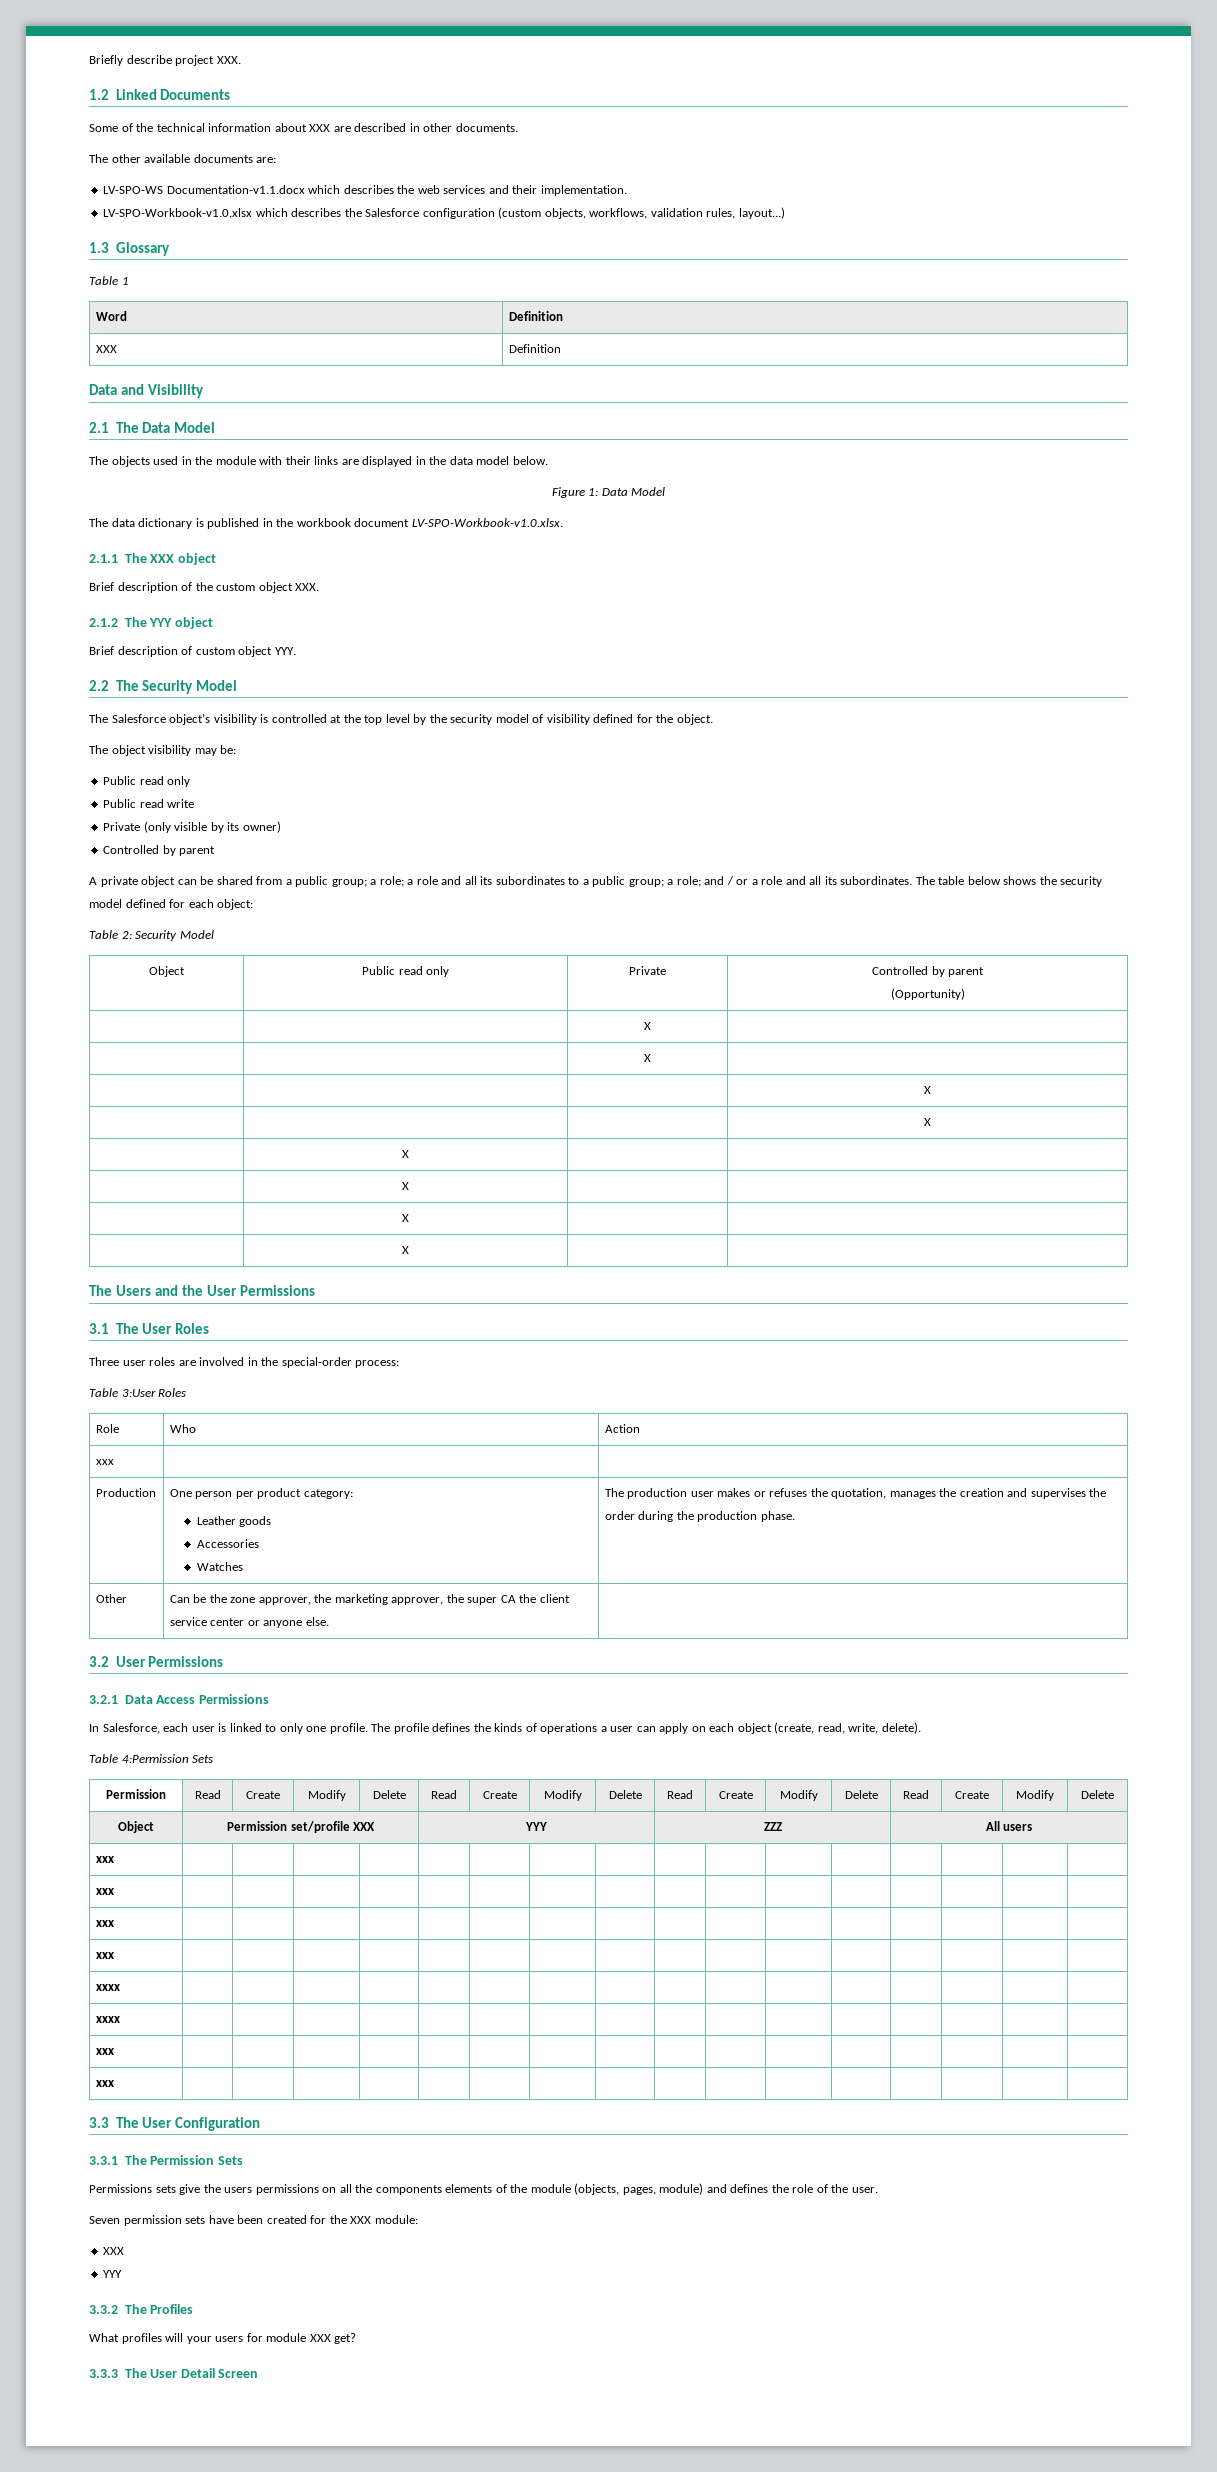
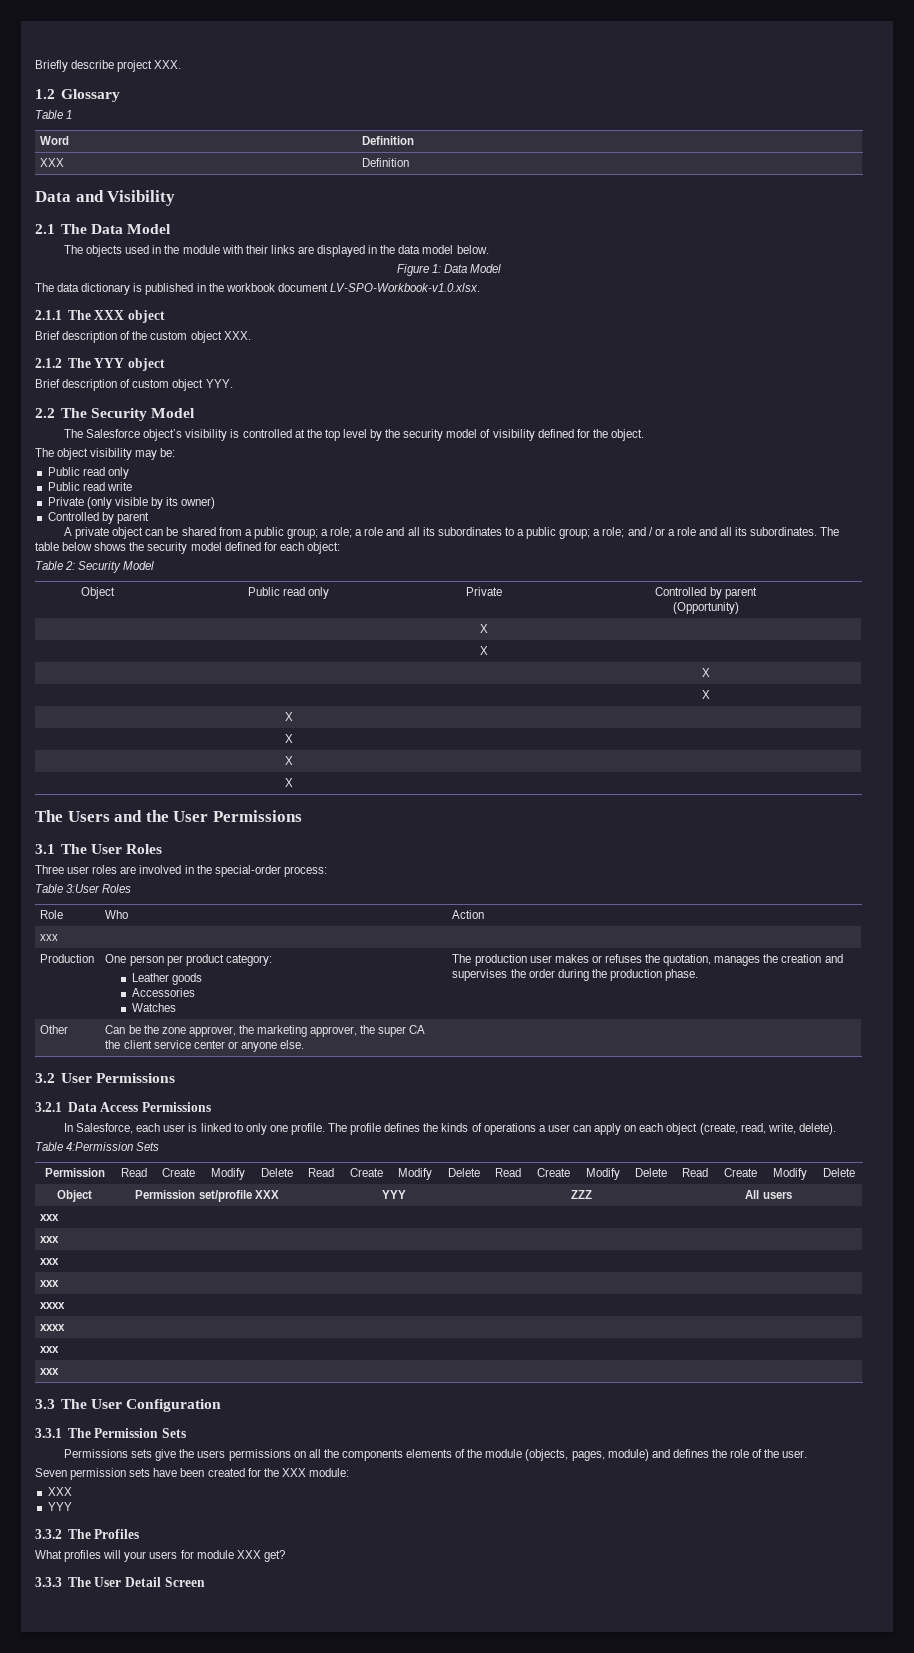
- 1.2 Linked Documents
- Some of the technical information about XXX are described in other documents.
- The other available documents are:
- LV-SPO-WS Documentation-v1.1.docx which describes the web services and their implementation.
- LV-SPO-Workbook-v1.0.xlsx which describes the Salesforce configuration (custom objects, workflows, validation rules, layout...)
- 1.3 Glossary
+ 1.2 Glossary

